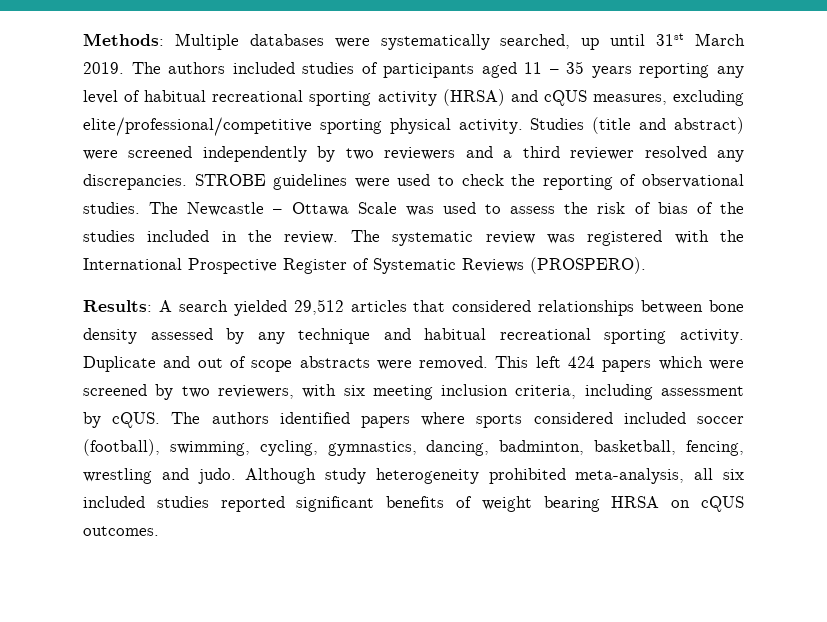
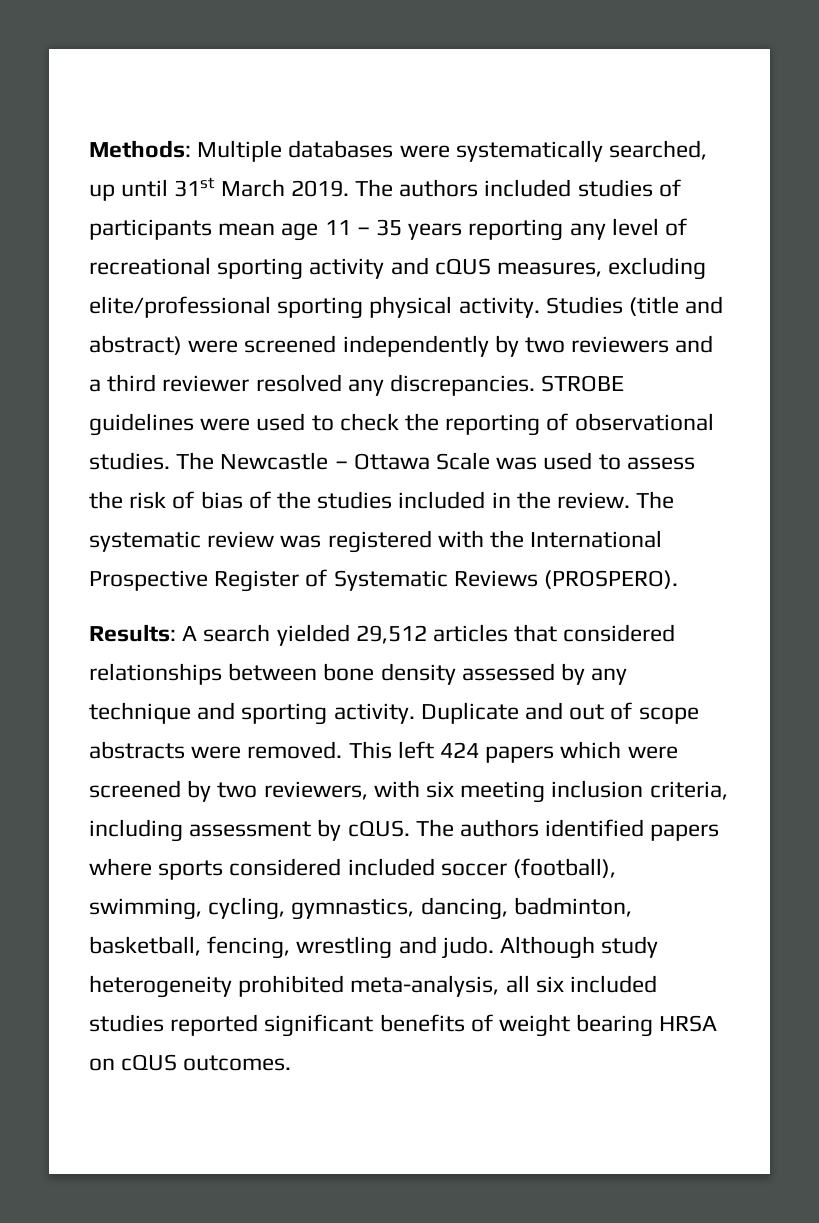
- The authors included studies of participants aged 11 – 35 years reporting any level of habitual recreational sporting activity (HRSA) and cQUS measures, excluding elite/professional/competitive sporting physical activity.
+ The authors included studies of participants mean age 11 – 35 years reporting any level of recreational sporting activity and cQUS measures, excluding elite/professional sporting physical activity.
- Results: A search yielded 29,512 articles that considered relationships between bone density assessed by any technique and habitual recreational sporting activity.
+ Results: A search yielded 29,512 articles that considered relationships between bone density assessed by any technique and sporting activity.

